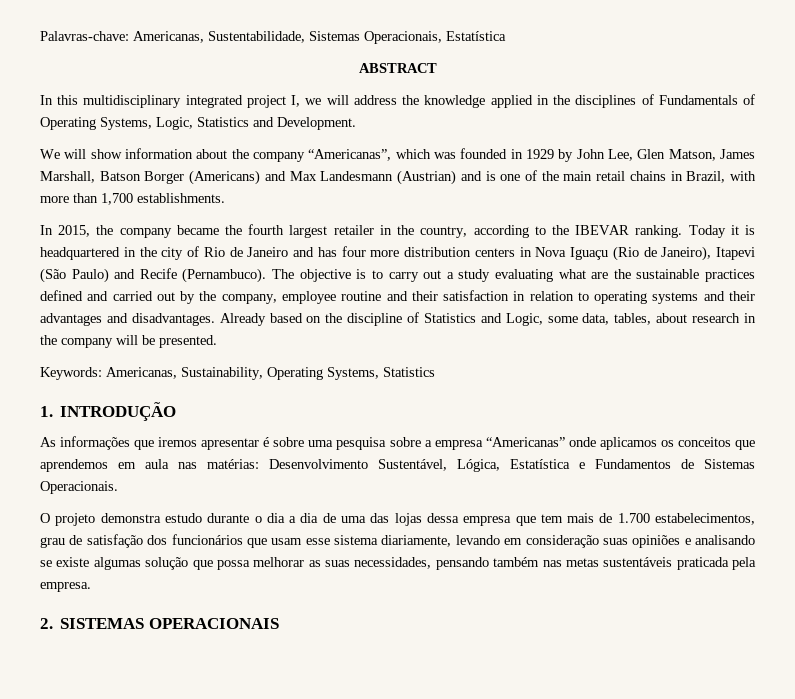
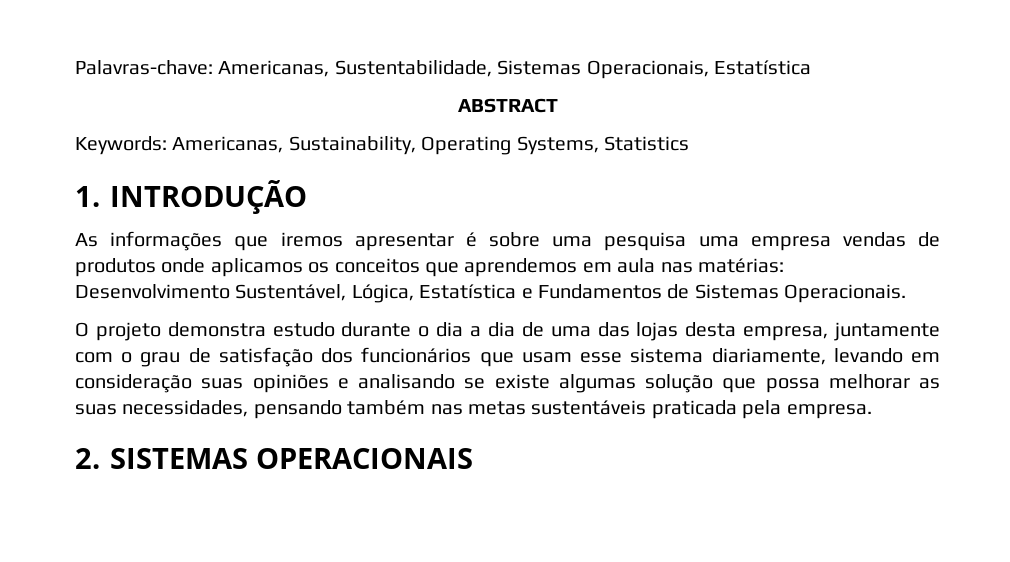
- In this multidisciplinary integrated project I, we will address the knowledge applied in the disciplines of Fundamentals of Operating Systems, Logic, Statistics and Development.
- We will show information about the company “Americanas”, which was founded in 1929 by John Lee, Glen Matson, James Marshall, Batson Borger (Americans) and Max Landesmann (Austrian) and is one of the main retail chains in Brazil, with more than 1,700 establishments.
- In 2015, the company became the fourth largest retailer in the country, according to the IBEVAR ranking. Today it is headquartered in the city of Rio de Janeiro and has four more distribution centers in Nova Iguaçu (Rio de Janeiro), Itapevi (São Paulo) and Recife (Pernambuco). The objective is to carry out a study evaluating what are the sustainable practices defined and carried out by the company, employee routine and their satisfaction in relation to operating systems and their advantages and disadvantages. Already based on the discipline of Statistics and Logic, some data, tables, about research in the company will be presented.
- As informações que iremos apresentar é sobre uma pesquisa sobre a empresa “Americanas” onde aplicamos os conceitos que aprendemos em aula nas matérias: Desenvolvimento Sustentável, Lógica, Estatística e Fundamentos de Sistemas Operacionais.
+ As informações que iremos apresentar é sobre uma pesquisa uma empresa vendas de produtos onde aplicamos os conceitos que aprendemos em aula nas matérias: Desenvolvimento Sustentável, Lógica, Estatística e Fundamentos de Sistemas Operacionais.
- O projeto demonstra estudo durante o dia a dia de uma das lojas dessa empresa que tem mais de 1.700 estabelecimentos, grau de satisfação dos funcionários que usam esse sistema diariamente, levando em consideração suas opiniões e analisando se existe algumas solução que possa melhorar as suas necessidades, pensando também nas metas sustentáveis praticada pela empresa.
+ O projeto demonstra estudo durante o dia a dia de uma das lojas desta empresa, juntamente com o grau de satisfação dos funcionários que usam esse sistema diariamente, levando em consideração suas opiniões e analisando se existe algumas solução que possa melhorar as suas necessidades, pensando também nas metas sustentáveis praticada pela empresa.

